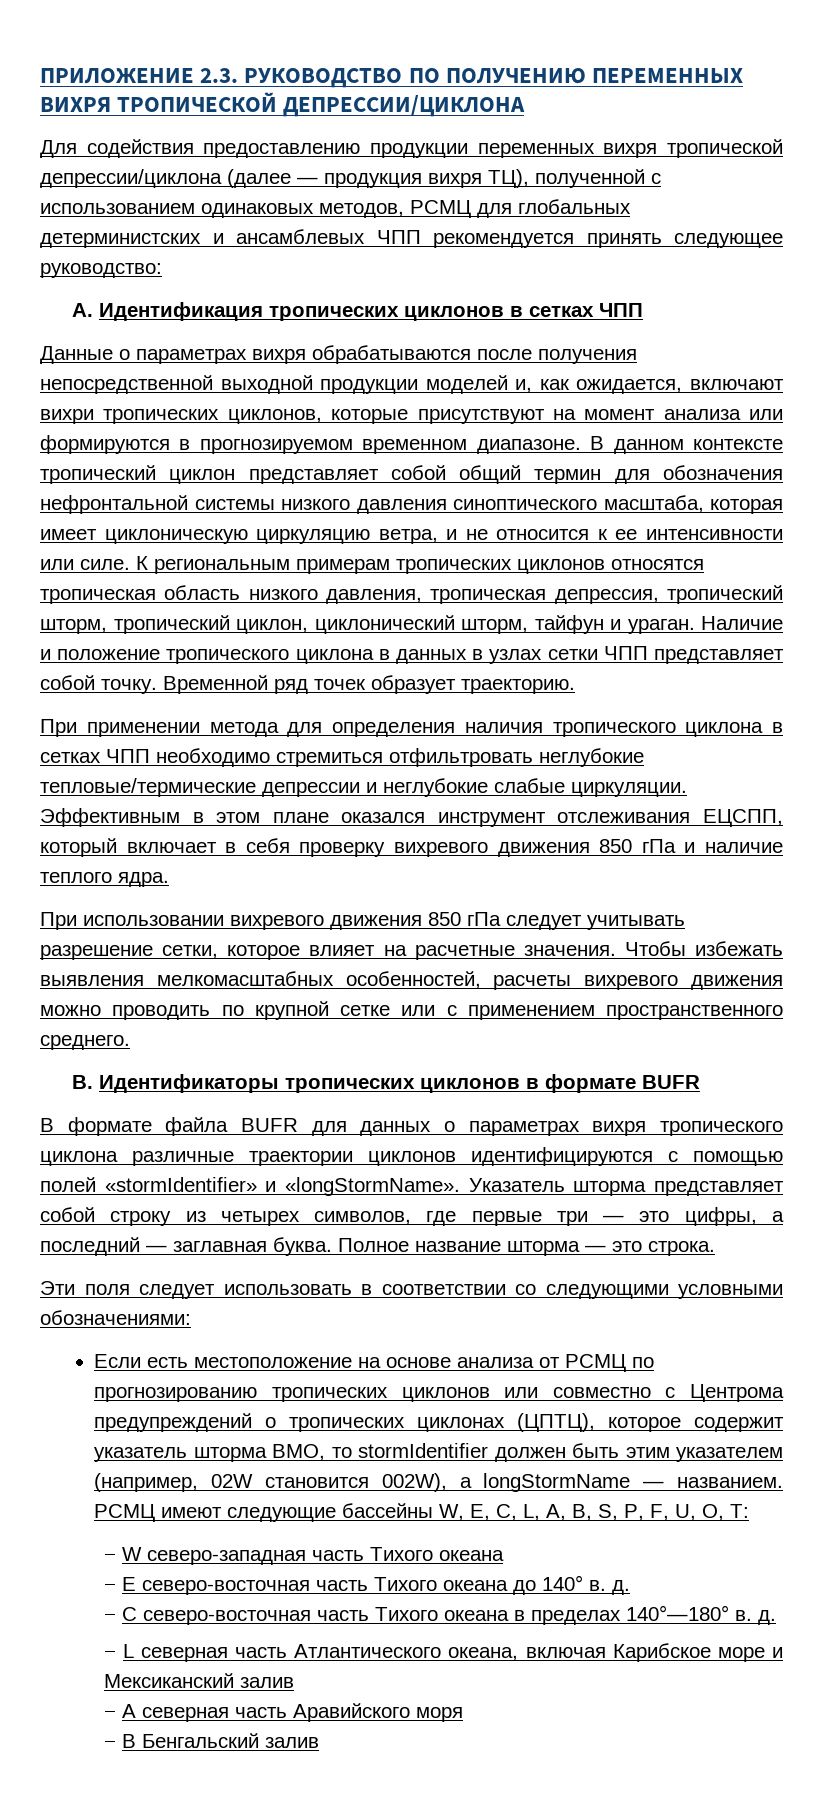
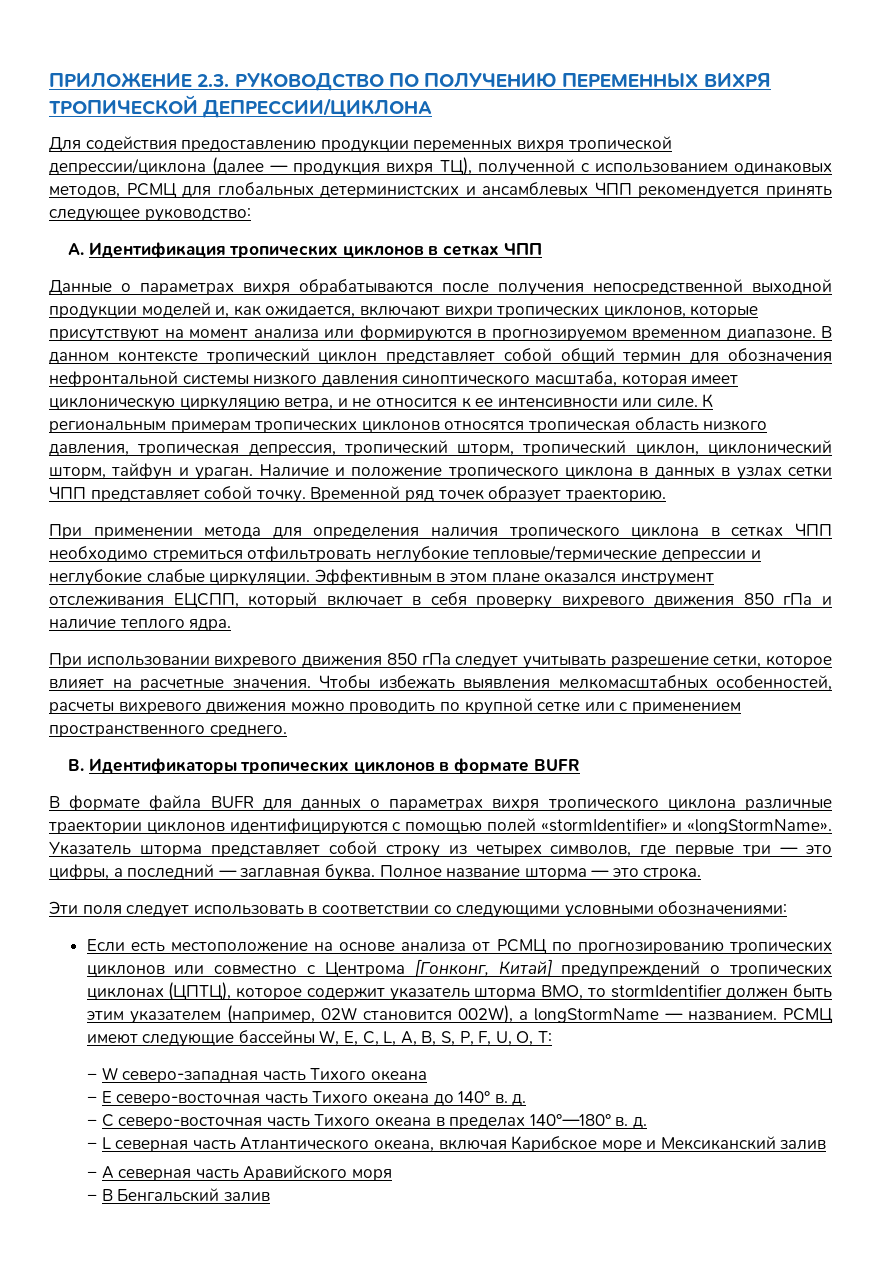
- Если есть местоположение на основе анализа от РСМЦ по прогнозированию тропических циклонов или совместно с Центрома предупреждений о тропических циклонах (ЦПТЦ), которое содержит указатель шторма ВМО, то stormIdentifier должен быть этим указателем (например, 02W становится 002W), а longStormName — названием.
+ Если есть местоположение на основе анализа от РСМЦ по прогнозированию тропических циклонов или совместно с Центрома [Гонконг, Китай] предупреждений о тропических циклонах (ЦПТЦ), которое содержит указатель шторма ВМО, то stormIdentifier должен быть этим указателем (например, 02W становится 002W), а longStormName — названием.

